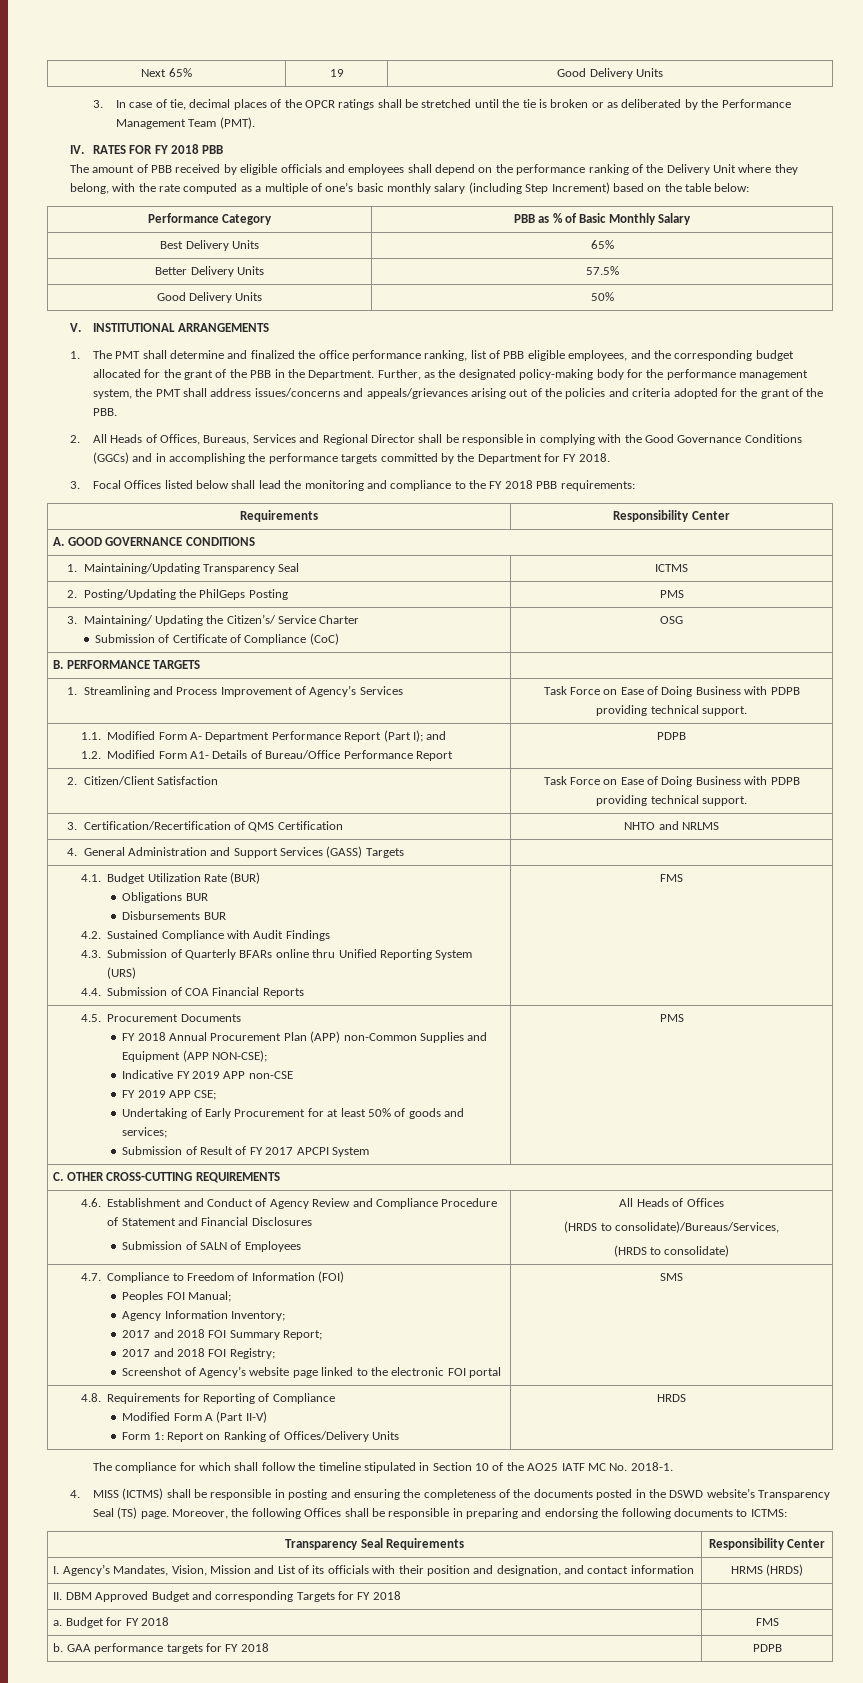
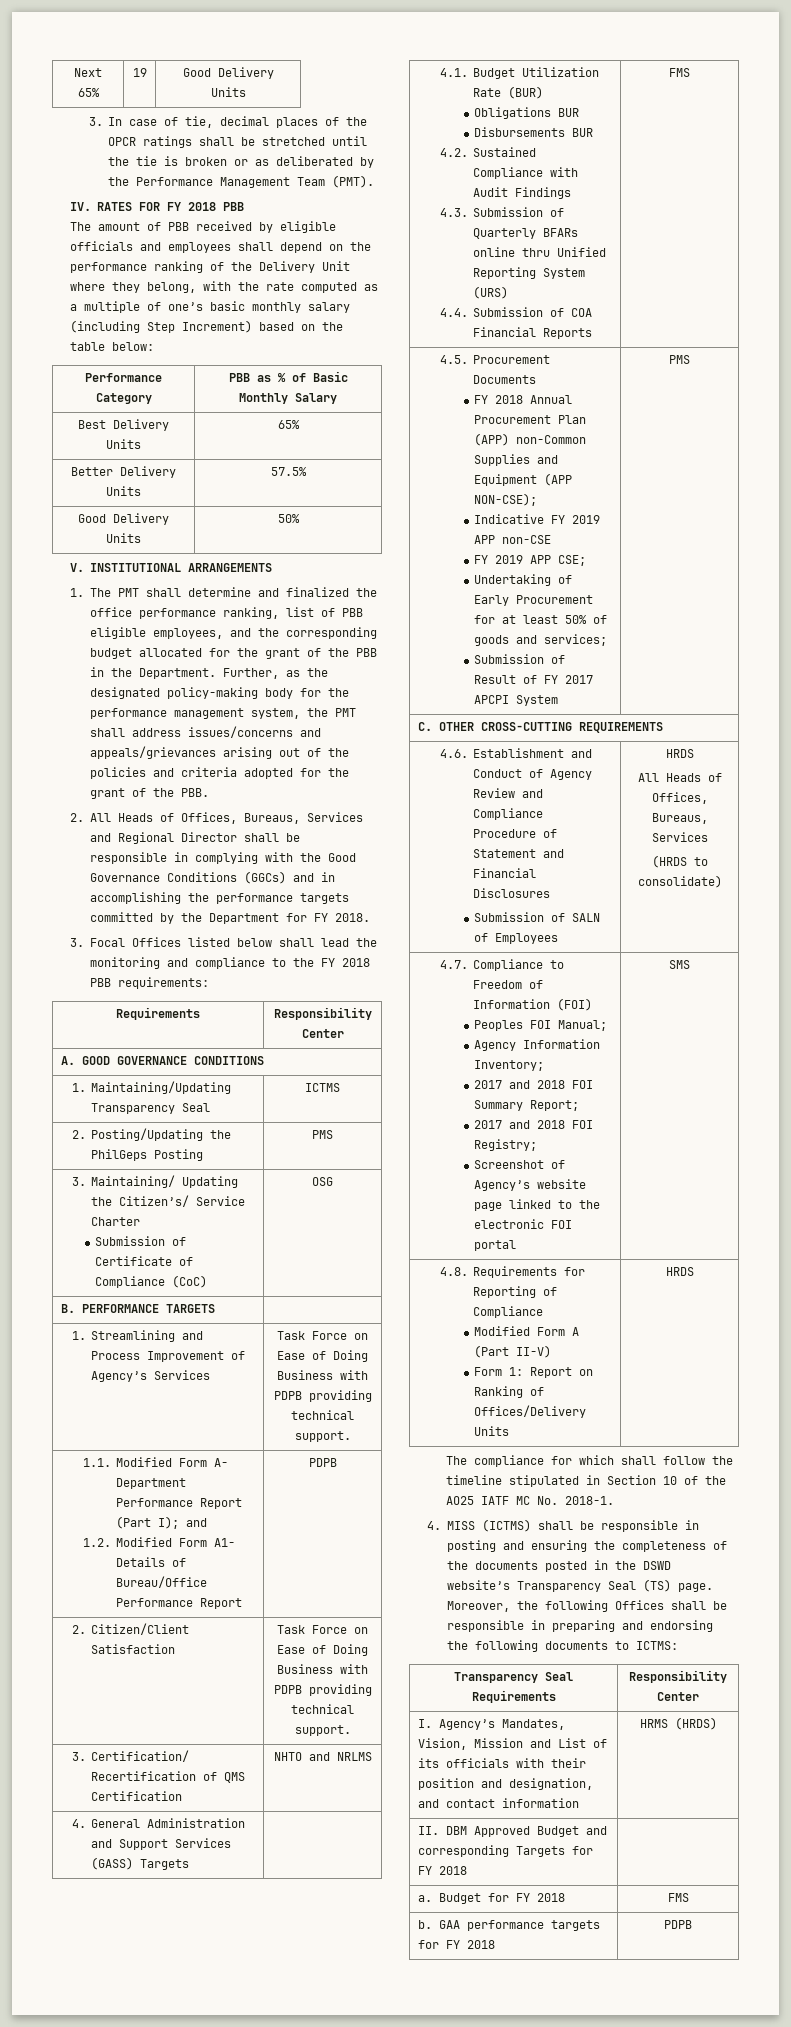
  4.6. Establishment and Conduct of Agency Review and Compliance Procedure of Statement and Financial Disclosures
- Submission of SALN of Employees | All Heads of Offices
- (HRDS to consolidate)/Bureaus/Services,
+ Submission of SALN of Employees | HRDS
+ All Heads of Offices, Bureaus, Services

